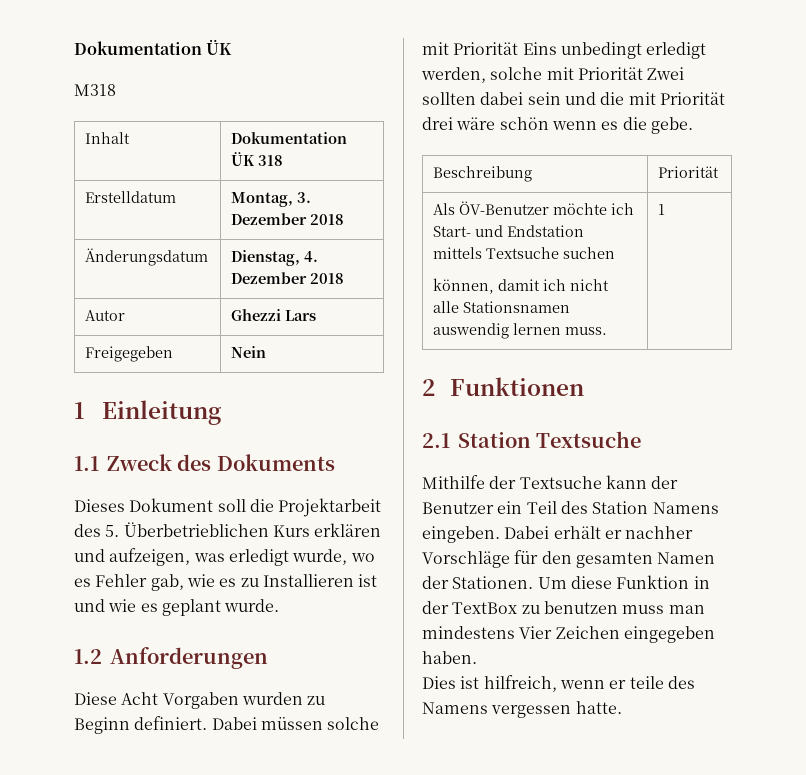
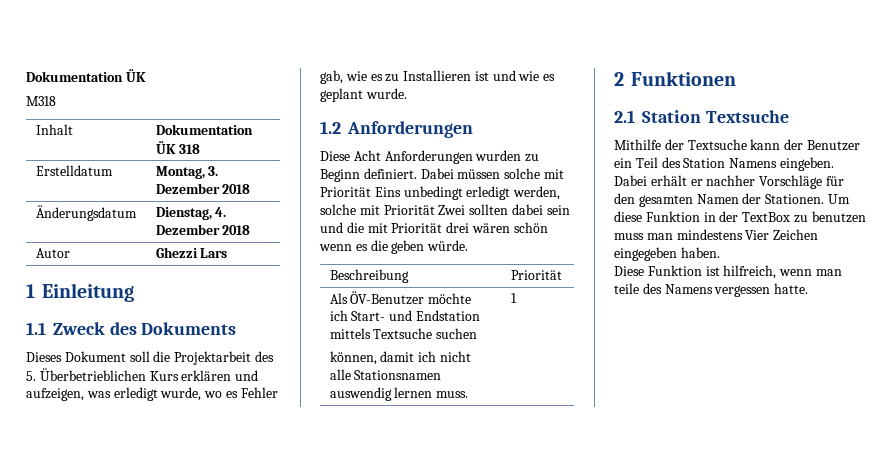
- Freigegeben | Nein
- Diese Acht Vorgaben wurden zu Beginn definiert.
+ Diese Acht Anforderungen wurden zu Beginn definiert.
- Dabei müssen solche mit Priorität Eins unbedingt erledigt werden, solche mit Priorität Zwei sollten dabei sein und die mit Priorität drei wäre schön wenn es die gebe.
+ Dabei müssen solche mit Priorität Eins unbedingt erledigt werden, solche mit Priorität Zwei sollten dabei sein und die mit Priorität drei wären schön wenn es die geben würde.
- Dies ist hilfreich, wenn er teile des Namens vergessen hatte.
+ Diese Funktion ist hilfreich, wenn man teile des Namens vergessen hatte.

